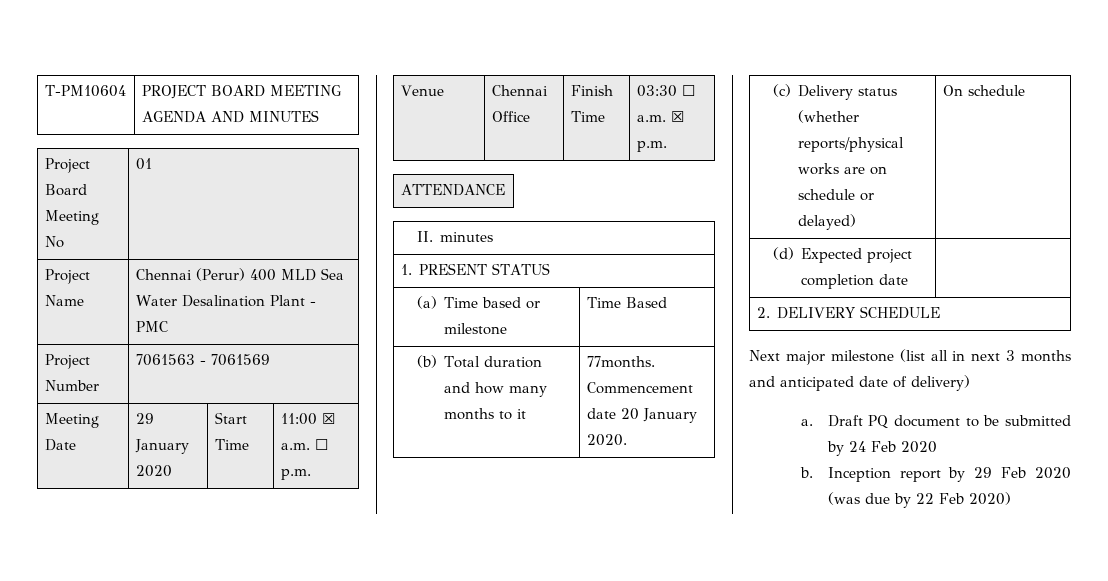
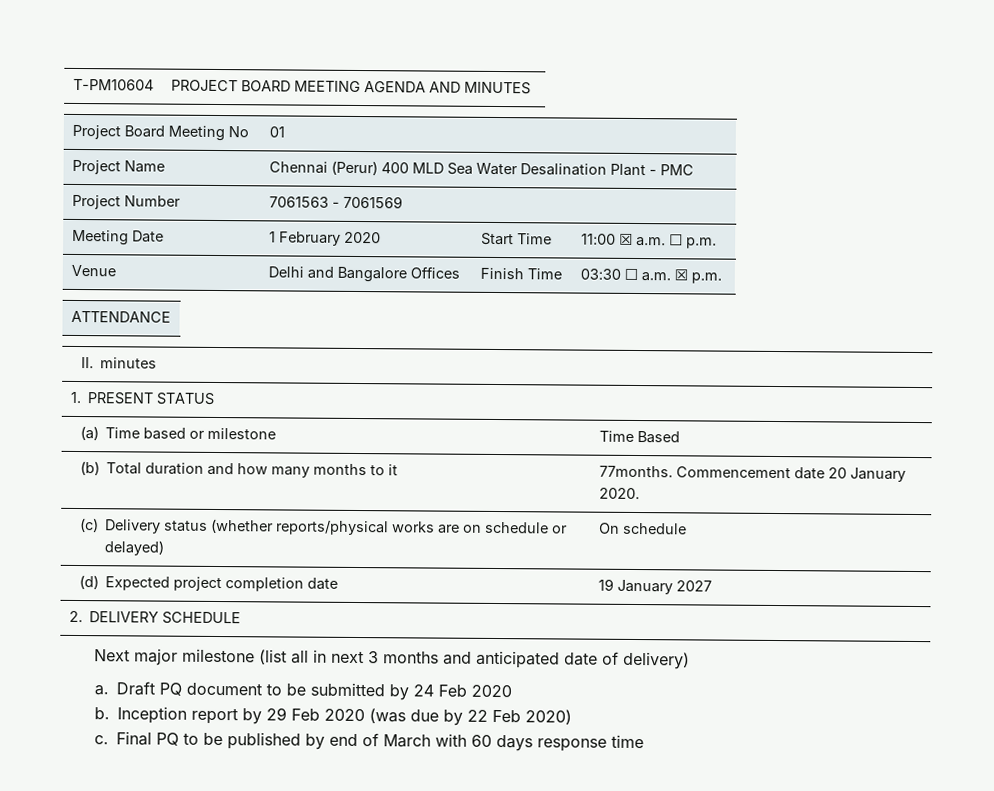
- Meeting Date | 29 January 2020 | Start Time | 11:00 ☒ a.m. ☐ p.m.
+ Meeting Date | 1 February 2020 | Start Time | 11:00 ☒ a.m. ☐ p.m.
- Venue | Chennai Office | Finish Time | 03:30 ☐ a.m. ☒ p.m.
+ Venue | Delhi and Bangalore Offices | Finish Time | 03:30 ☐ a.m. ☒ p.m.
- (d) Expected project completion date |
+ (d) Expected project completion date | 19 January 2027
+ c. Final PQ to be published by end of March with 60 days response time

